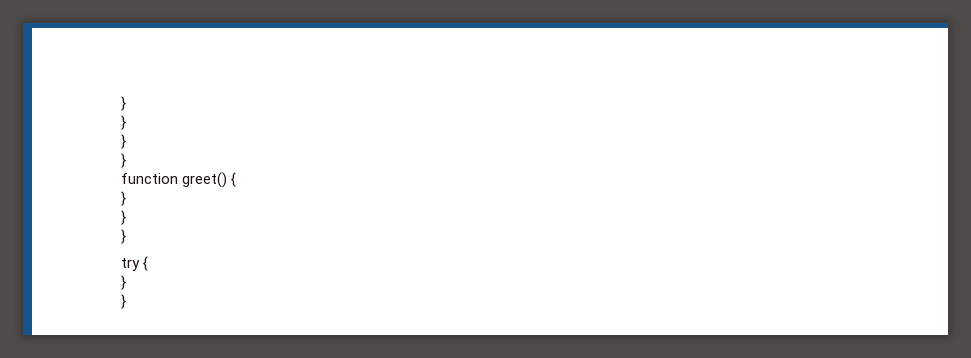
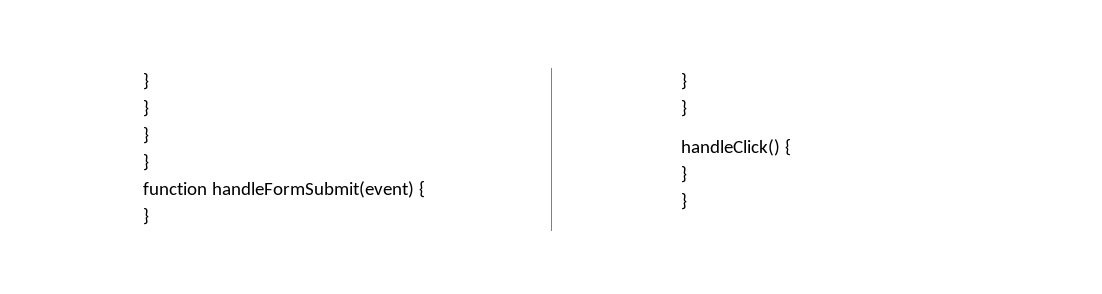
- function greet() {
+ function handleFormSubmit(event) {
- try {
+ handleClick() {

